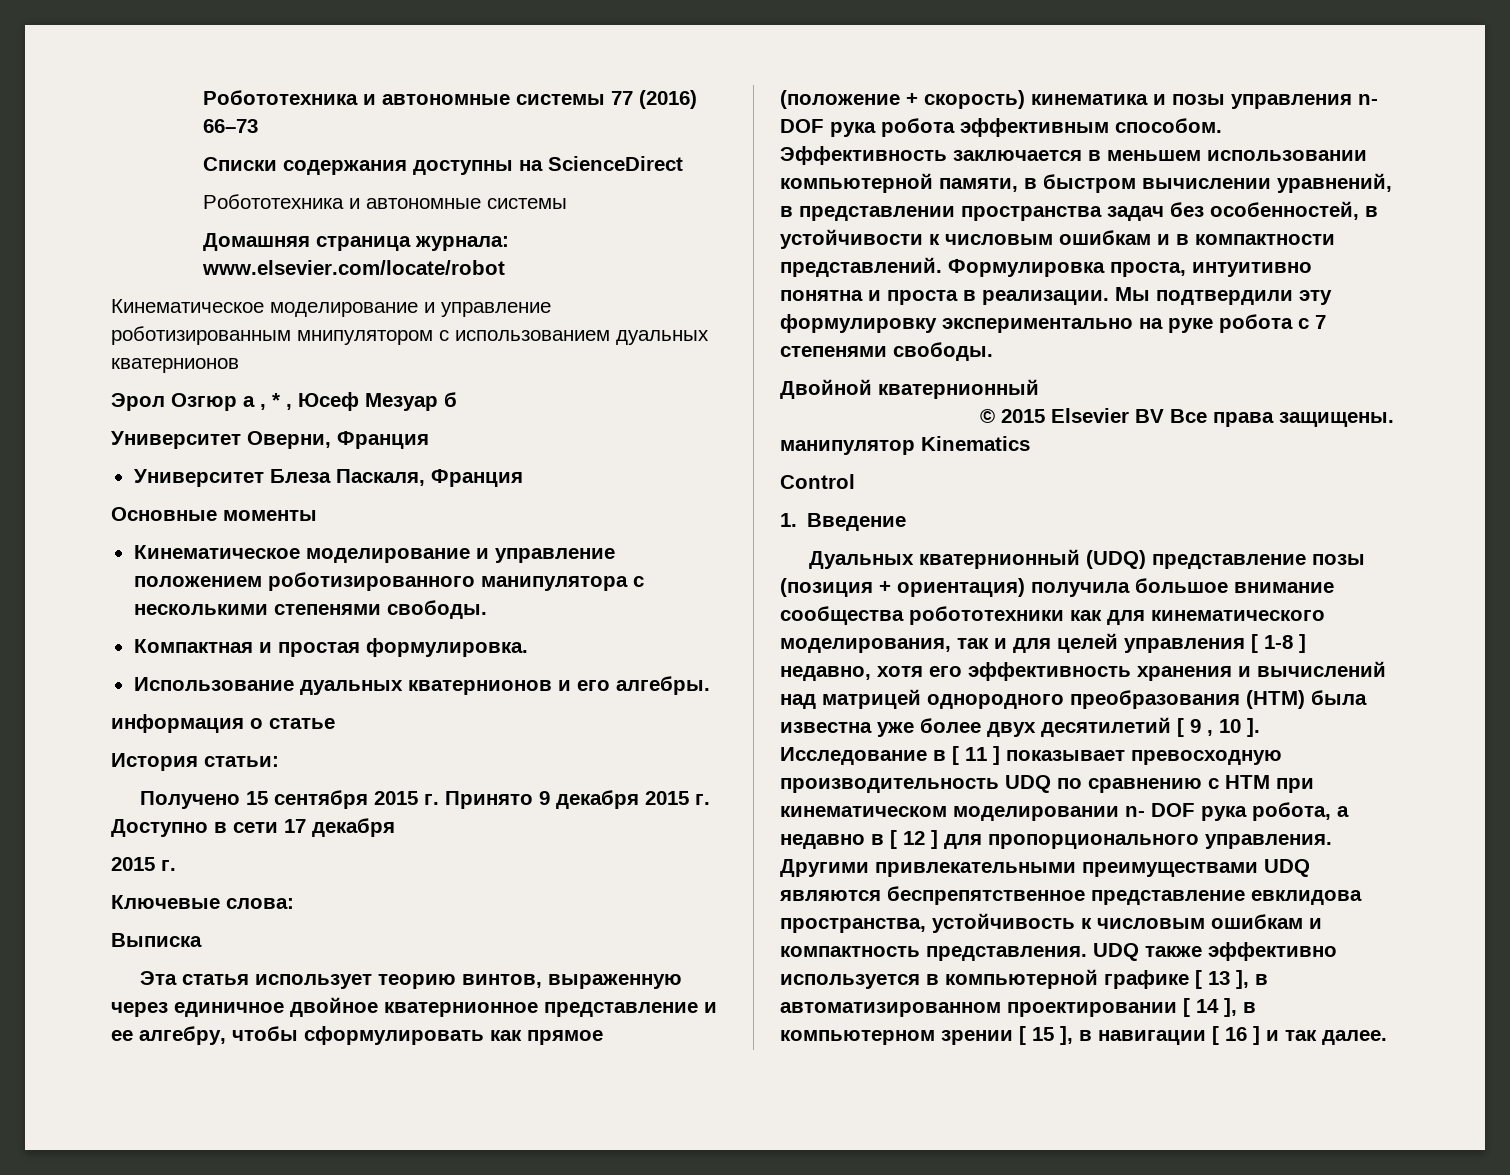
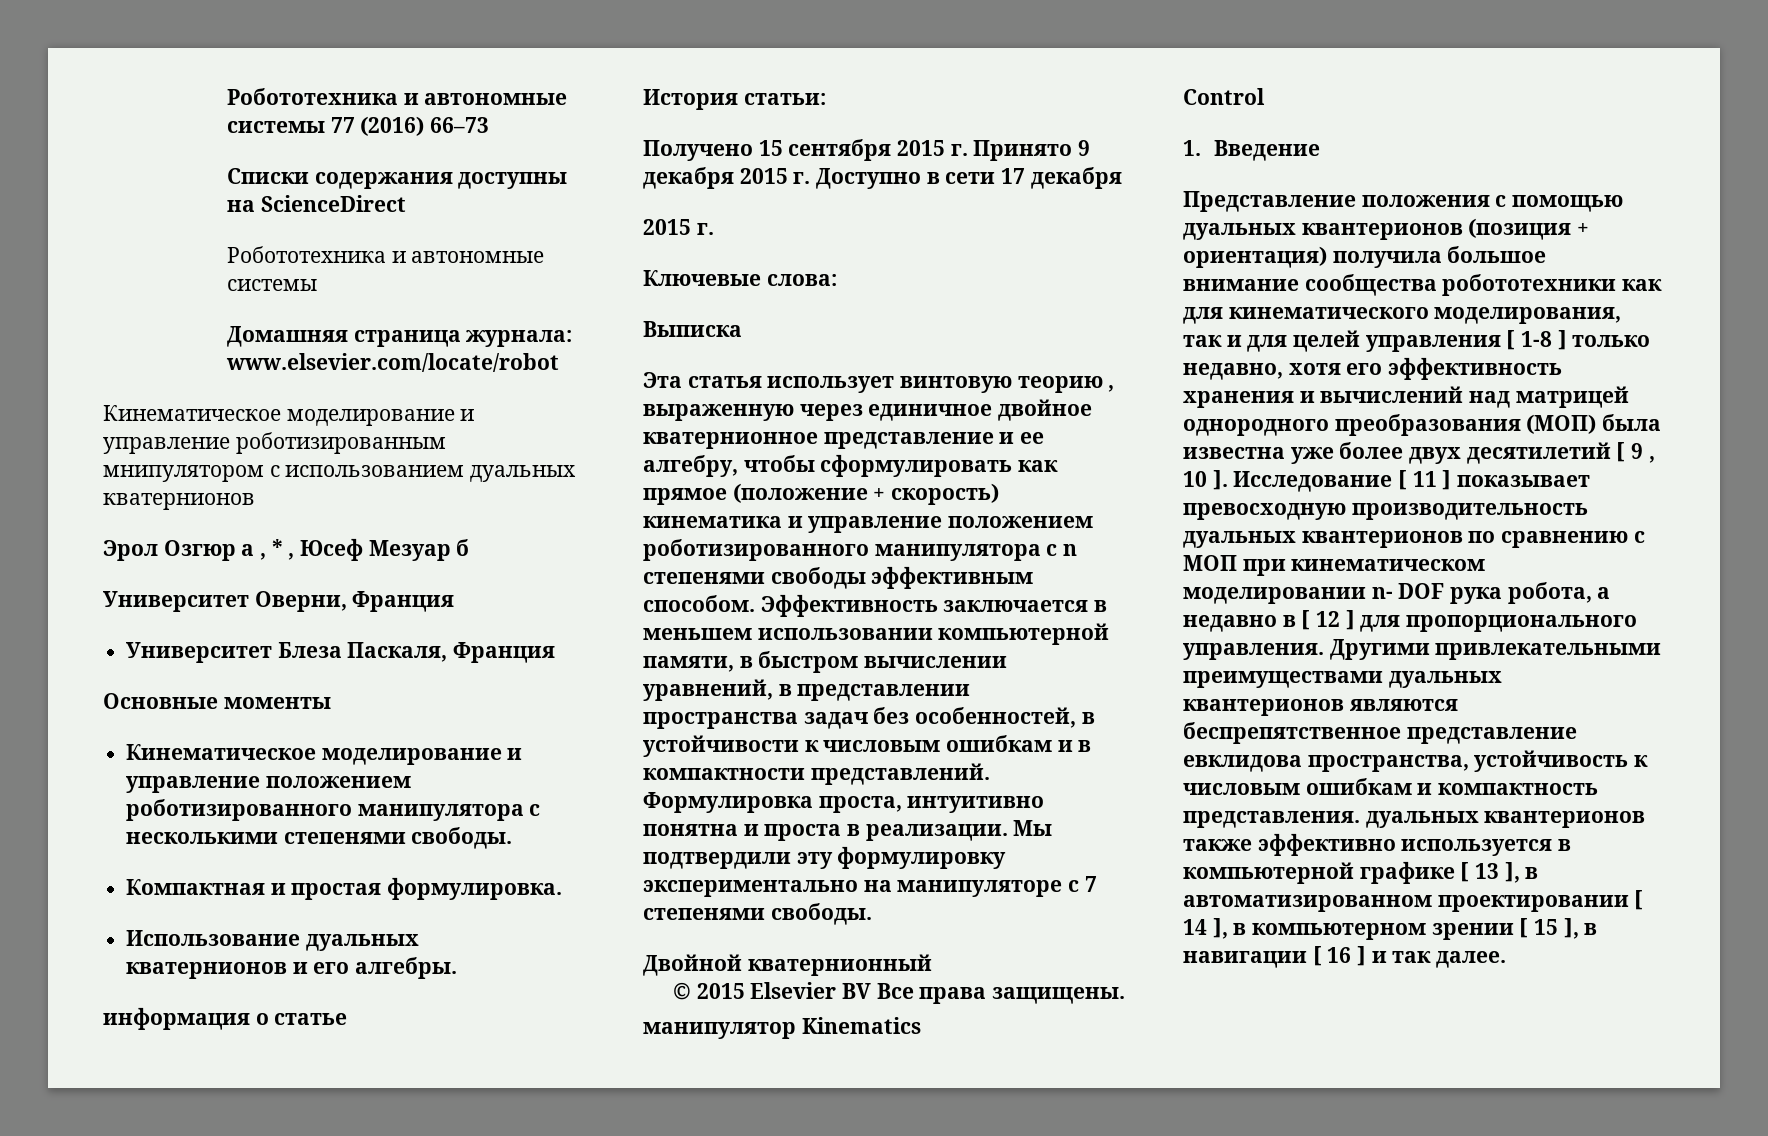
- Эта статья использует теорию винтов, выраженную через единичное двойное кватернионное представление и ее алгебру, чтобы сформулировать как прямое (положение + скорость) кинематика и позы управления n- DOF рука робота эффективным способом.
+ Эта статья использует винтовую теорию , выраженную через единичное двойное кватернионное представление и ее алгебру, чтобы сформулировать как прямое (положение + скорость) кинематика и управление положением роботизированного манипулятора с n степенями свободы эффективным способом.
- Мы подтвердили эту формулировку экспериментально на руке робота с 7 степенями свободы.
+ Мы подтвердили эту формулировку экспериментально на манипуляторе с 7 степенями свободы.
- Дуальных кватернионный (UDQ) представление позы (позиция + ориентация) получила большое внимание сообщества робототехники как для кинематического моделирования, так и для целей управления [ 1-8 ] недавно, хотя его эффективность хранения и вычислений над матрицей однородного преобразования (HTM) была известна уже более двух десятилетий [ 9 , 10 ].
+ Представление положения с помощью дуальных квантерионов (позиция + ориентация) получила большое внимание сообщества робототехники как для кинематического моделирования, так и для целей управления [ 1-8 ] только недавно, хотя его эффективность хранения и вычислений над матрицей однородного преобразования (МОП) была известна уже более двух десятилетий [ 9 , 10 ].
- Исследование в [ 11 ] показывает превосходную производительность UDQ по сравнению с HTM при кинематическом моделировании n- DOF рука робота, а недавно в [ 12 ] для пропорционального управления.
+ Исследование [ 11 ] показывает превосходную производительность дуальных квантерионов по сравнению с МОП при кинематическом моделировании n- DOF рука робота, а недавно в [ 12 ] для пропорционального управления.
- Другими привлекательными преимуществами UDQ являются беспрепятственное представление евклидова пространства, устойчивость к числовым ошибкам и компактность представления. UDQ также эффективно используется в компьютерной графике [ 13 ], в автоматизированном проектировании [ 14 ], в компьютерном зрении [ 15 ], в навигации [ 16 ] и так далее.
+ Другими привлекательными преимуществами дуальных квантерионов являются беспрепятственное представление евклидова пространства, устойчивость к числовым ошибкам и компактность представления. дуальных квантерионов также эффективно используется в компьютерной графике [ 13 ], в автоматизированном проектировании [ 14 ], в компьютерном зрении [ 15 ], в навигации [ 16 ] и так далее.

